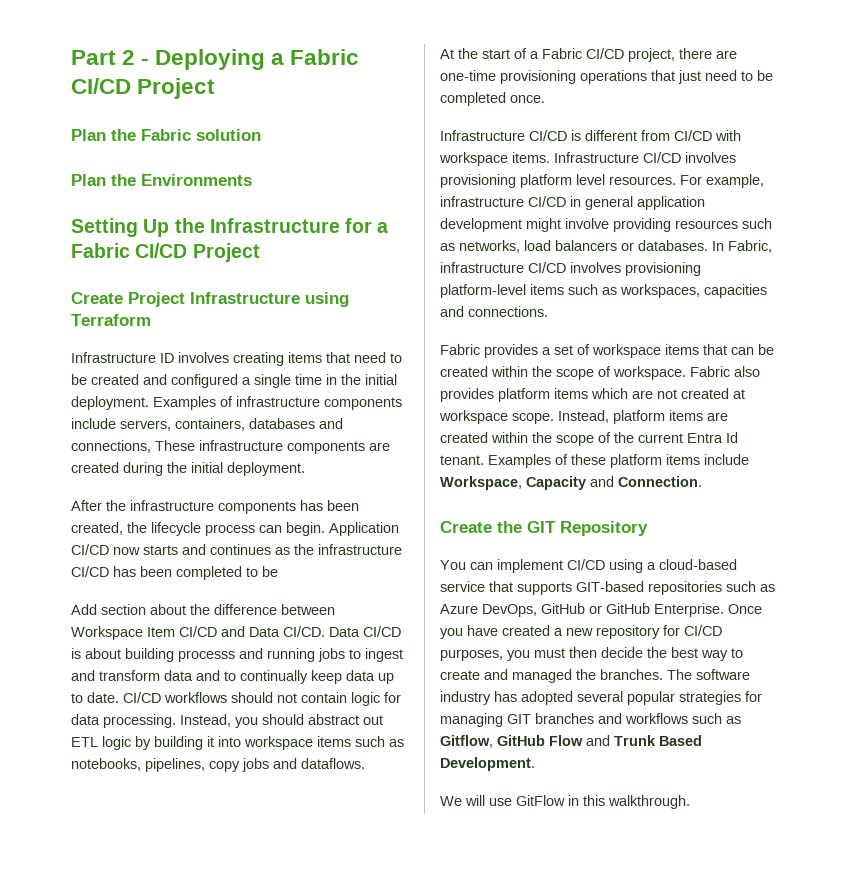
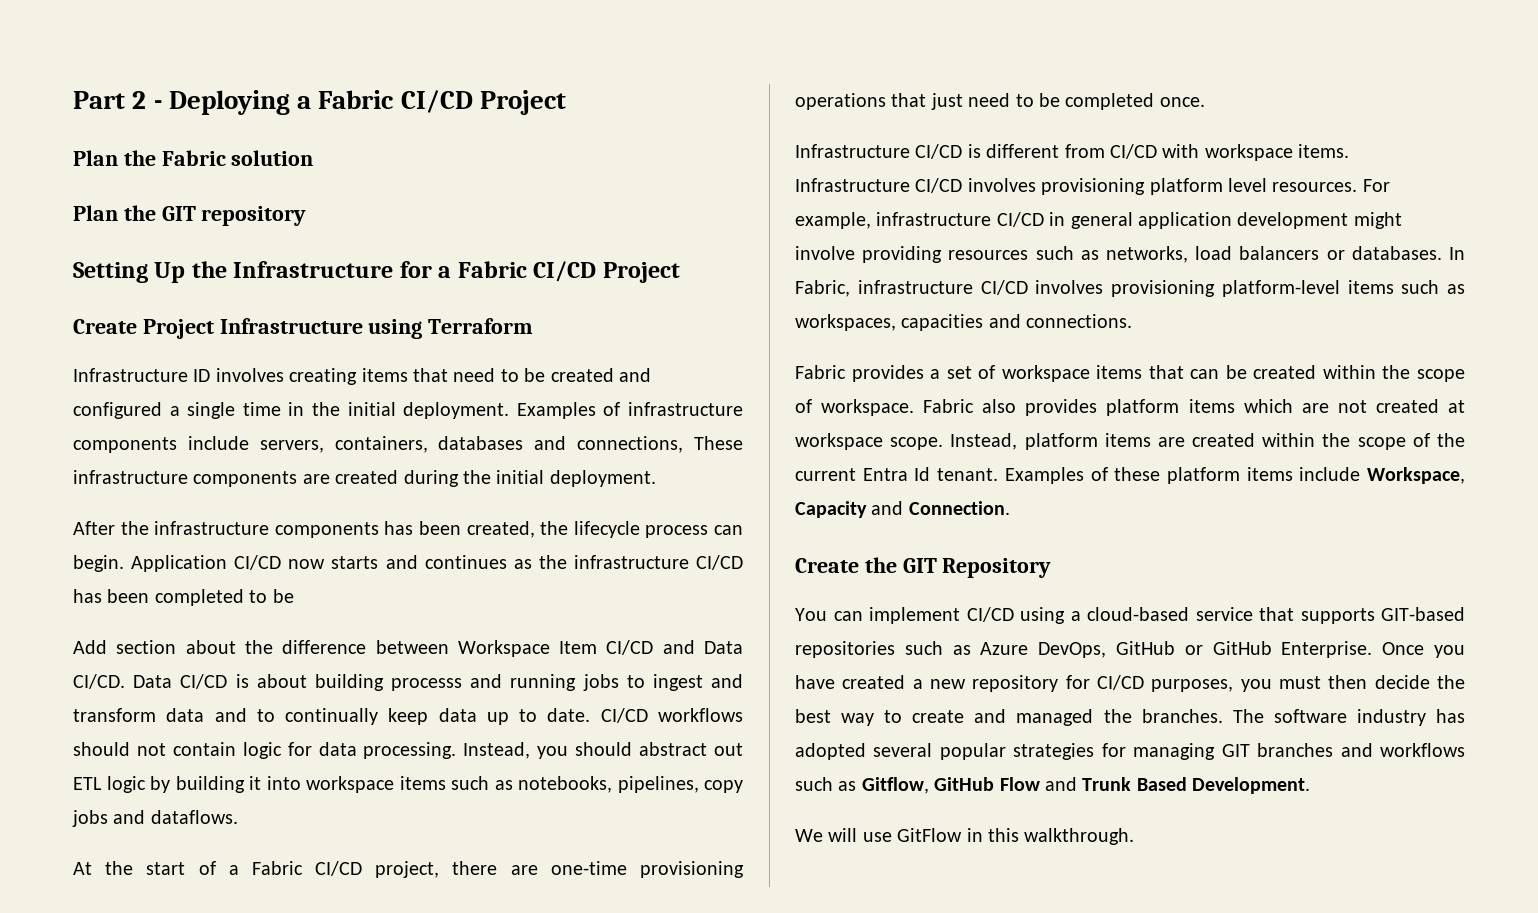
- Plan the Environments
+ Plan the GIT repository

